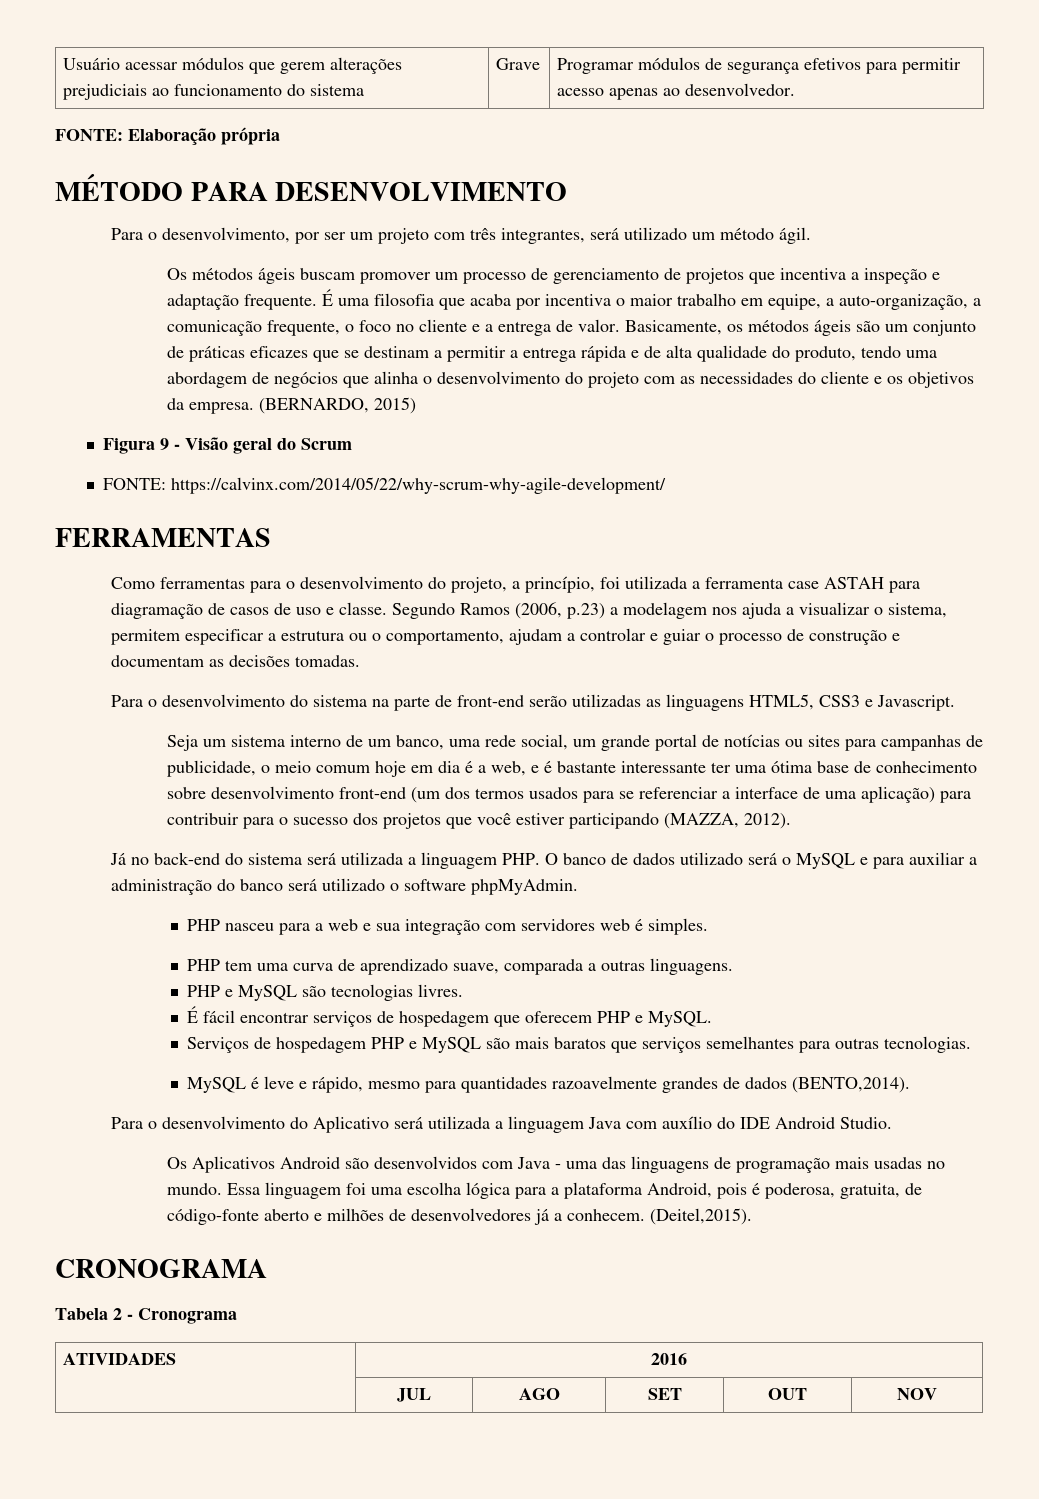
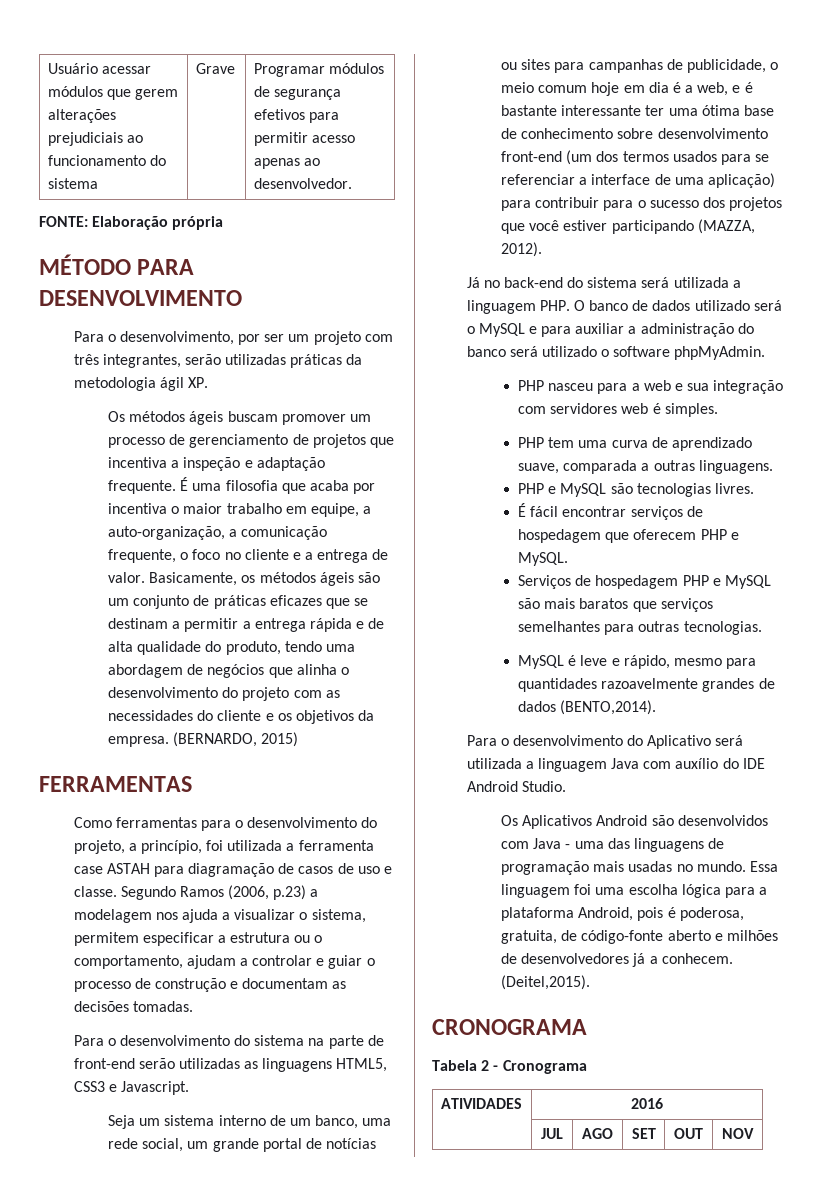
- Para o desenvolvimento, por ser um projeto com três integrantes, será utilizado um método ágil.
+ Para o desenvolvimento, por ser um projeto com três integrantes, serão utilizadas práticas da metodologia ágil XP.
- Figura 9 - Visão geral do Scrum
- FONTE: https://calvinx.com/2014/05/22/why-scrum-why-agile-development/

